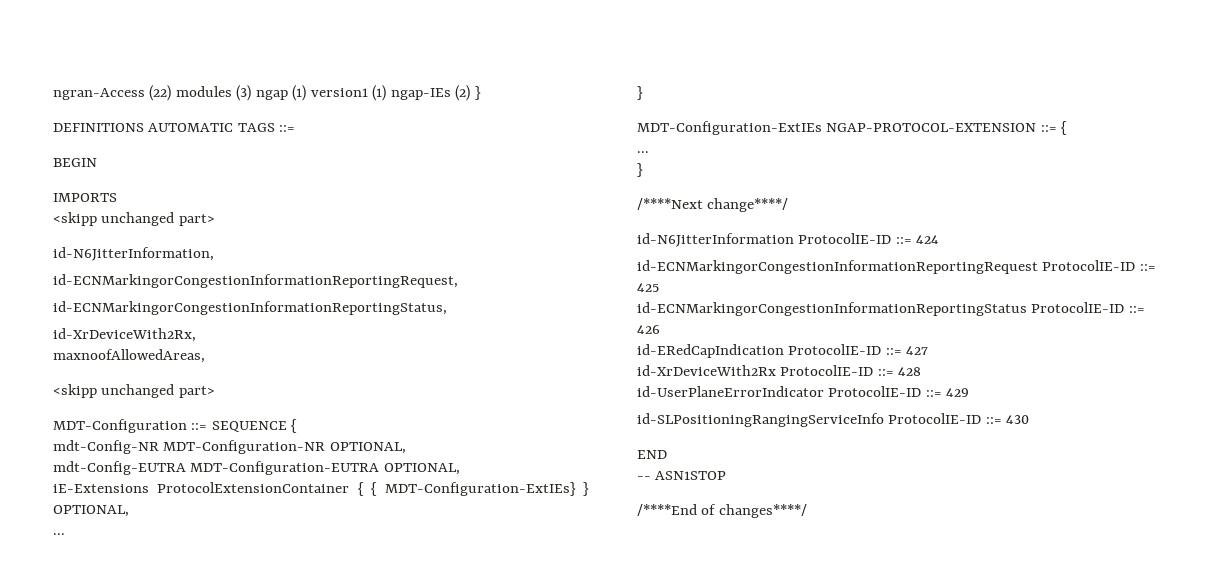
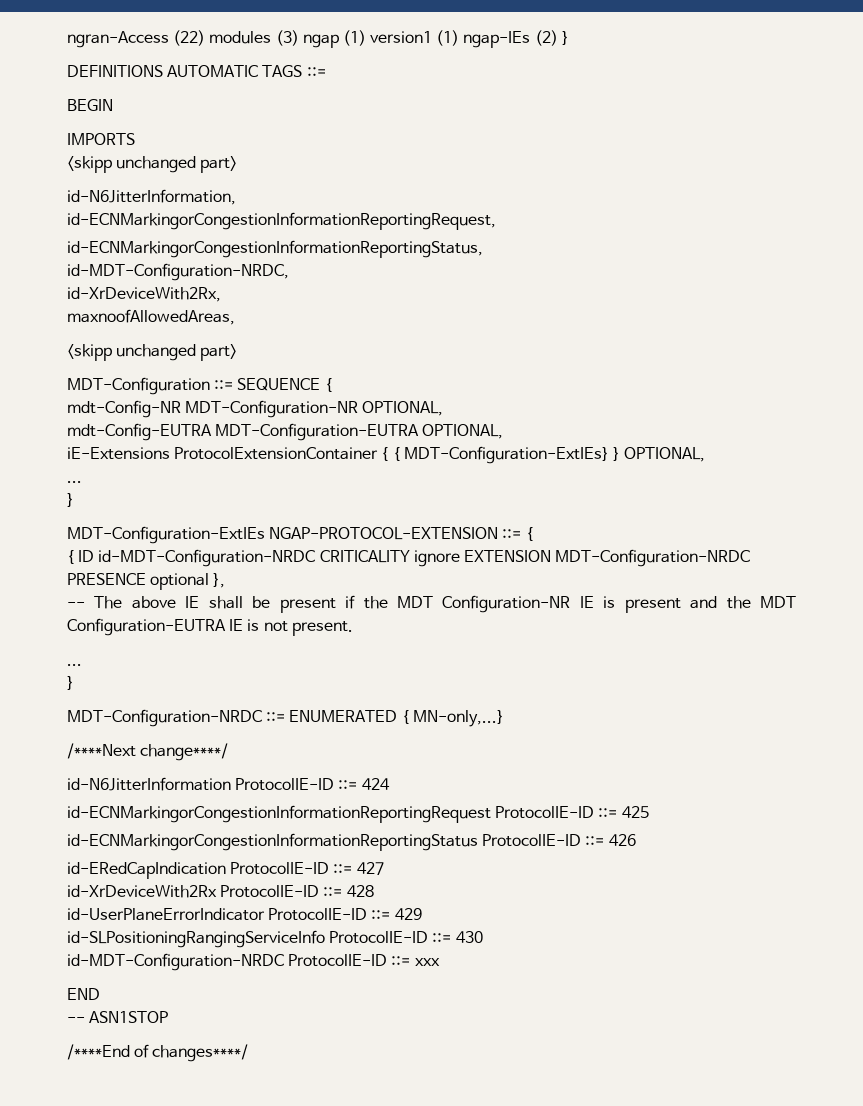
+ id-MDT-Configuration-NRDC,
  MDT-Configuration-ExtIEs NGAP-PROTOCOL-EXTENSION ::= {
+ { ID id-MDT-Configuration-NRDC CRITICALITY ignore EXTENSION MDT-Configuration-NRDC PRESENCE optional },
+ -- The above IE shall be present if the MDT Configuration-NR IE is present and the MDT Configuration-EUTRA IE is not present.
  ...
  }
+ MDT-Configuration-NRDC ::= ENUMERATED { MN-only,...}
+ id-MDT-Configuration-NRDC ProtocolIE-ID ::= xxx

